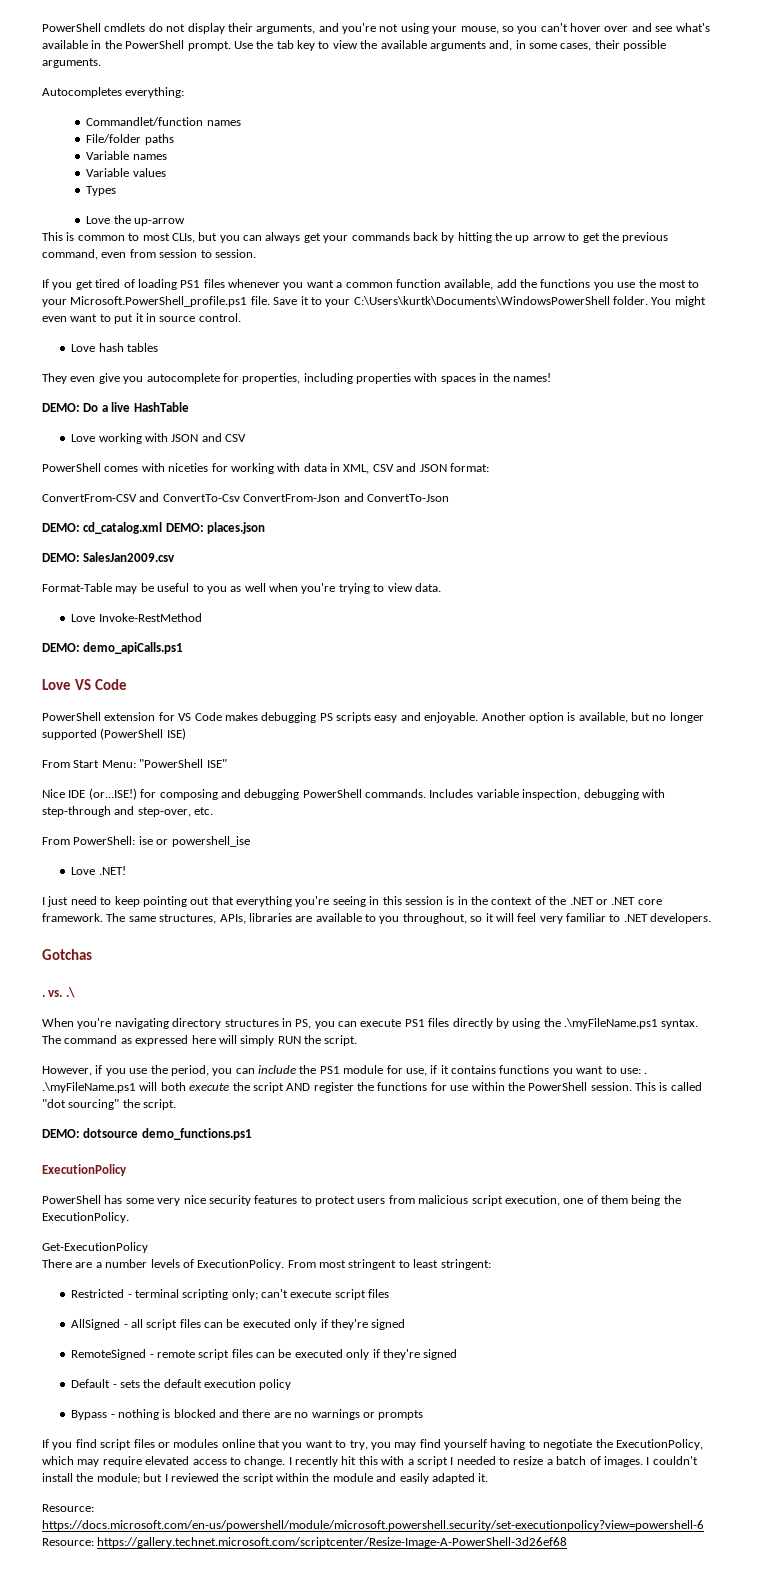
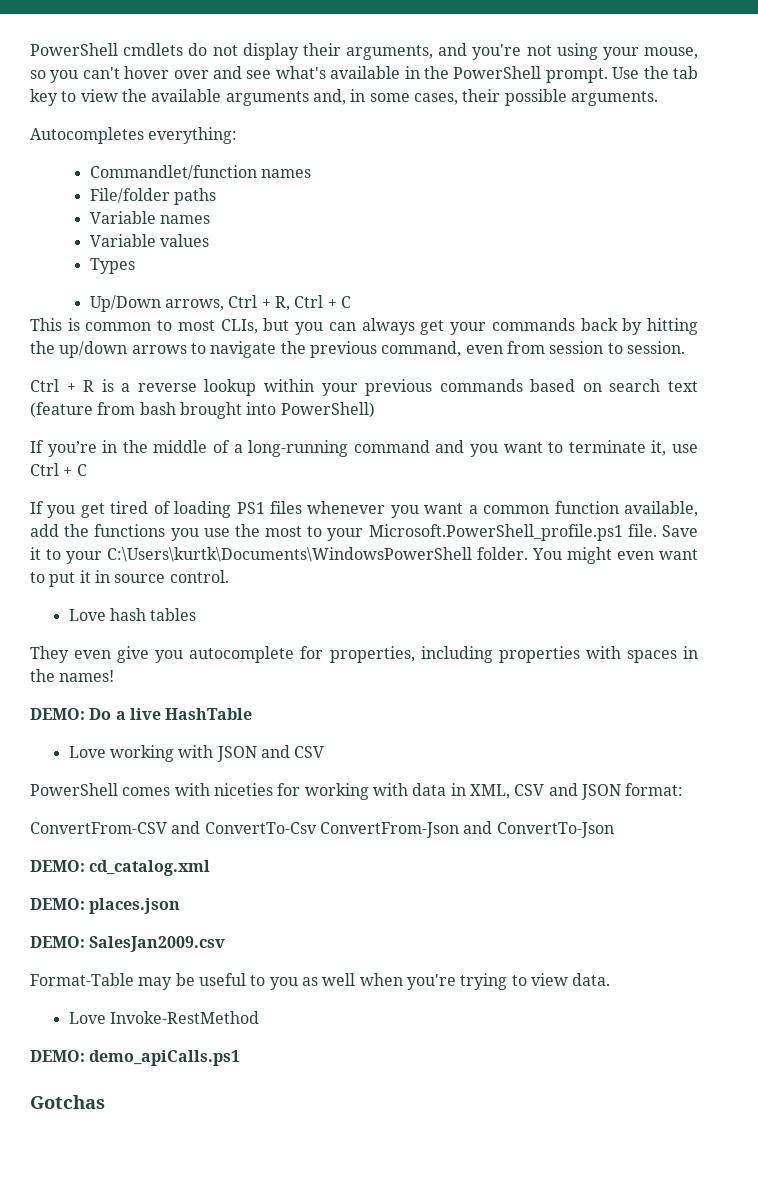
- Love the up-arrow
+ Up/Down arrows, Ctrl + R, Ctrl + C
- This is common to most CLIs, but you can always get your commands back by hitting the up arrow to get the previous command, even from session to session.
+ This is common to most CLIs, but you can always get your commands back by hitting the up/down arrows to navigate the previous command, even from session to session.
+ Ctrl + R is a reverse lookup within your previous commands based on search text (feature from bash brought into PowerShell)
+ If you’re in the middle of a long-running command and you want to terminate it, use Ctrl + C
- DEMO: cd_catalog.xml DEMO: places.json
+ DEMO: cd_catalog.xml
+ DEMO: places.json
- Love VS Code
- PowerShell extension for VS Code makes debugging PS scripts easy and enjoyable. Another option is available, but no longer supported (PowerShell ISE)
- From Start Menu: "PowerShell ISE"
- Nice IDE (or...ISE!) for composing and debugging PowerShell commands. Includes variable inspection, debugging with step-through and step-over, etc.
- From PowerShell: ise or powershell_ise
- Love .NET!
- I just need to keep pointing out that everything you're seeing in this session is in the context of the .NET or .NET core framework. The same structures, APIs, libraries are available to you throughout, so it will feel very familiar to .NET developers.
  Gotchas
- . vs. .\
- When you're navigating directory structures in PS, you can execute PS1 files directly by using the .\myFileName.ps1 syntax. The command as expressed here will simply RUN the script.
- However, if you use the period, you can include the PS1 module for use, if it contains functions you want to use: . .\myFileName.ps1 will both execute the script AND register the functions for use within the PowerShell session. This is called "dot sourcing" the script.
- DEMO: dotsource demo_functions.ps1
- ExecutionPolicy
- PowerShell has some very nice security features to protect users from malicious script execution, one of them being the ExecutionPolicy.
- Get-ExecutionPolicy
- There are a number levels of ExecutionPolicy. From most stringent to least stringent:
- Restricted - terminal scripting only; can't execute script files
- AllSigned - all script files can be executed only if they're signed
- RemoteSigned - remote script files can be executed only if they're signed
- Default - sets the default execution policy
- Bypass - nothing is blocked and there are no warnings or prompts
- If you find script files or modules online that you want to try, you may find yourself having to negotiate the ExecutionPolicy, which may require elevated access to change. I recently hit this with a script I needed to resize a batch of images. I couldn't install the module; but I reviewed the script within the module and easily adapted it.
- Resource: https://docs.microsoft.com/en-us/powershell/module/microsoft.powershell.security/set-executionpolicy?view=powershell-6 Resource: https://gallery.technet.microsoft.com/scriptcenter/Resize-Image-A-PowerShell-3d26ef68

